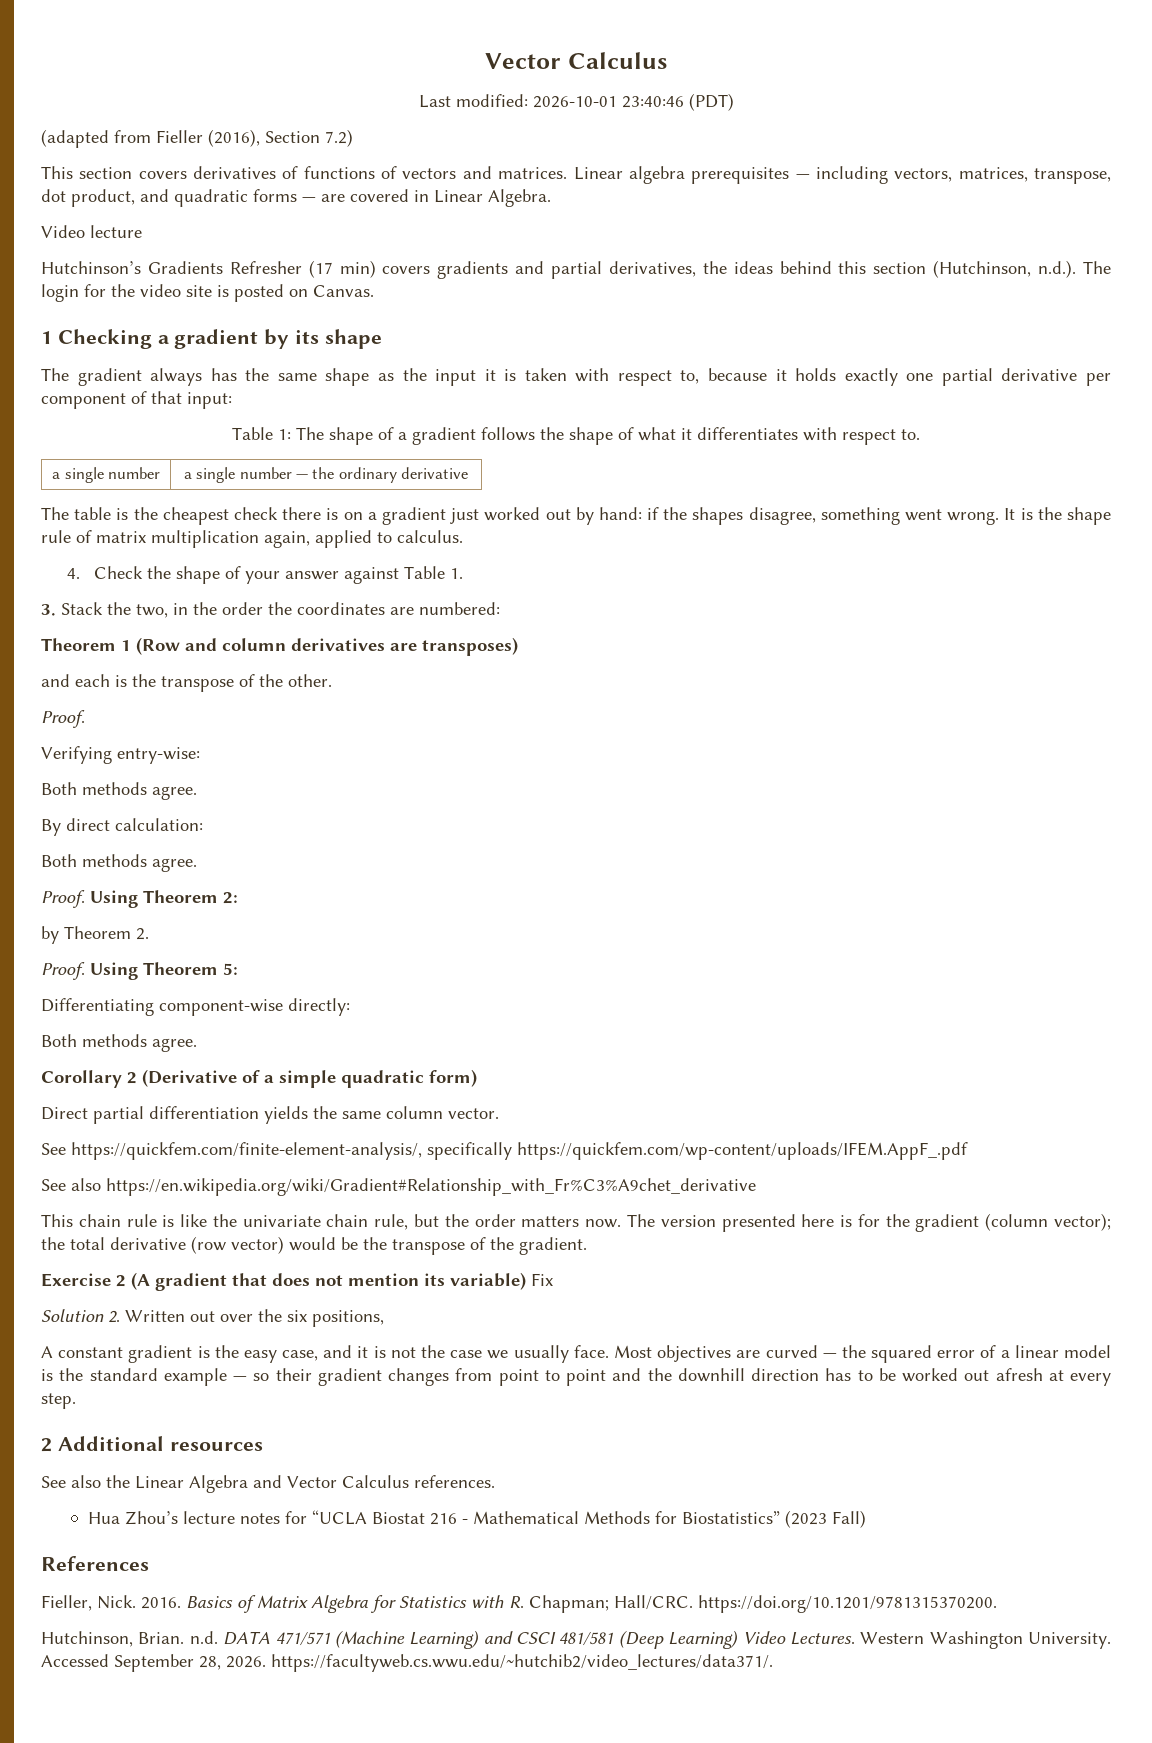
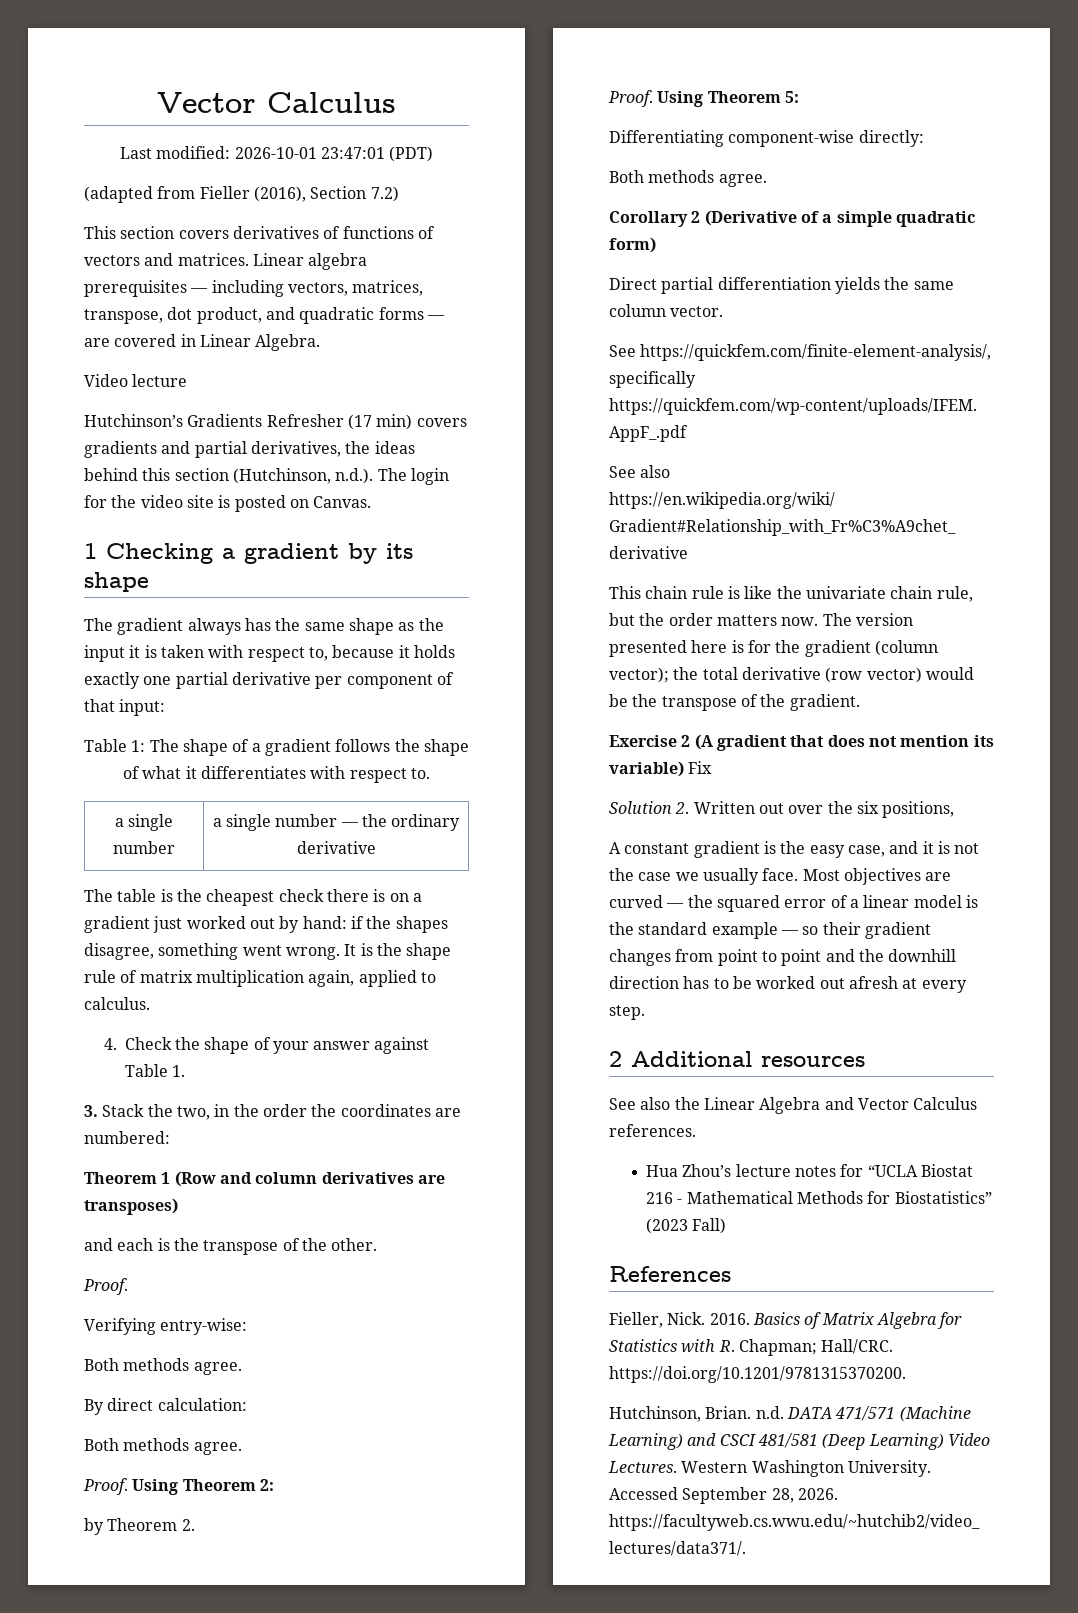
- Last modified: 2026-10-01 23:40:46 (PDT)
+ Last modified: 2026-10-01 23:47:01 (PDT)

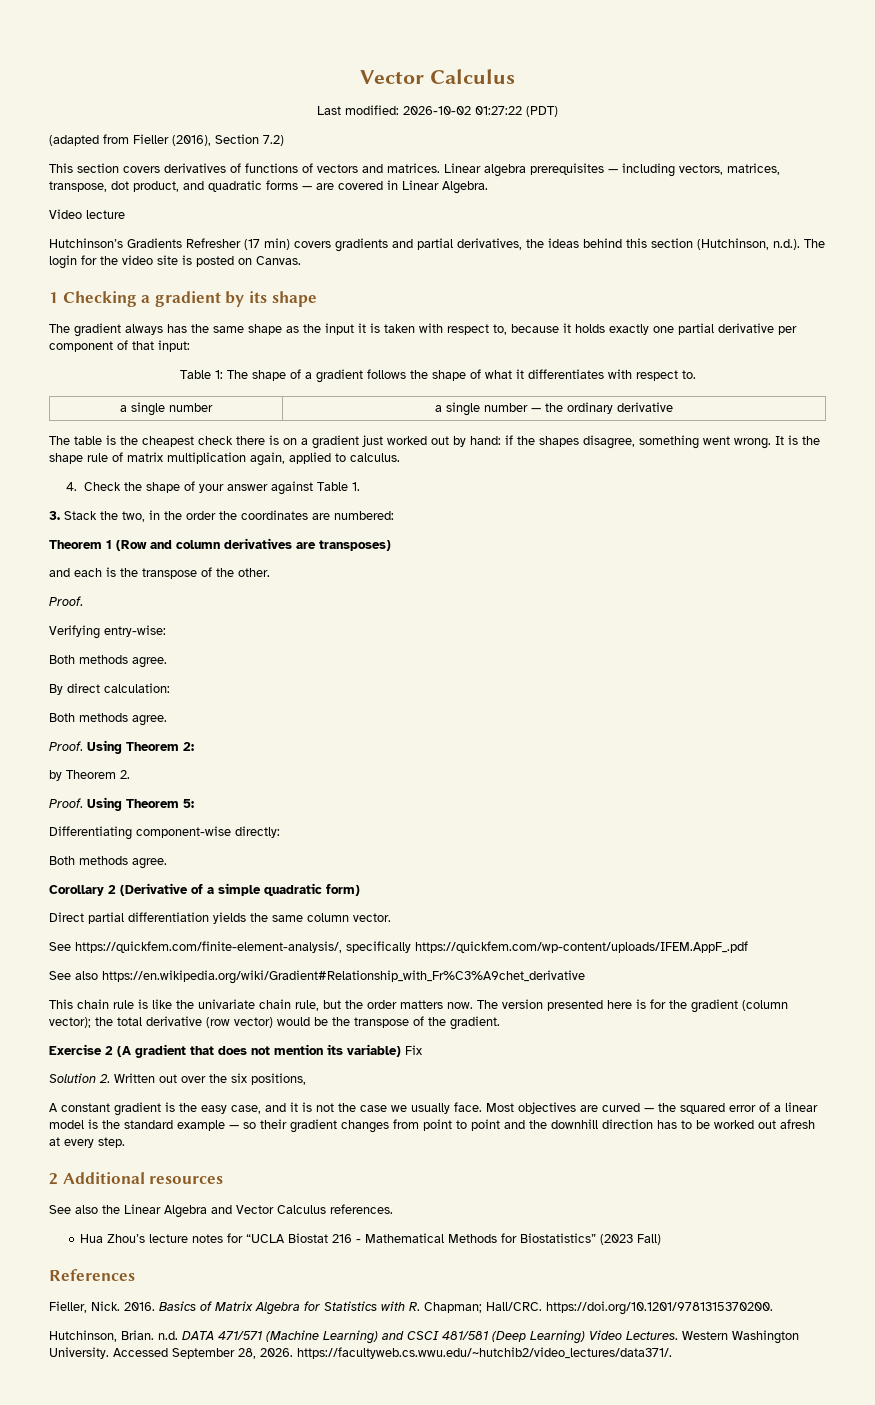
- Last modified: 2026-10-01 23:47:01 (PDT)
+ Last modified: 2026-10-02 01:27:22 (PDT)

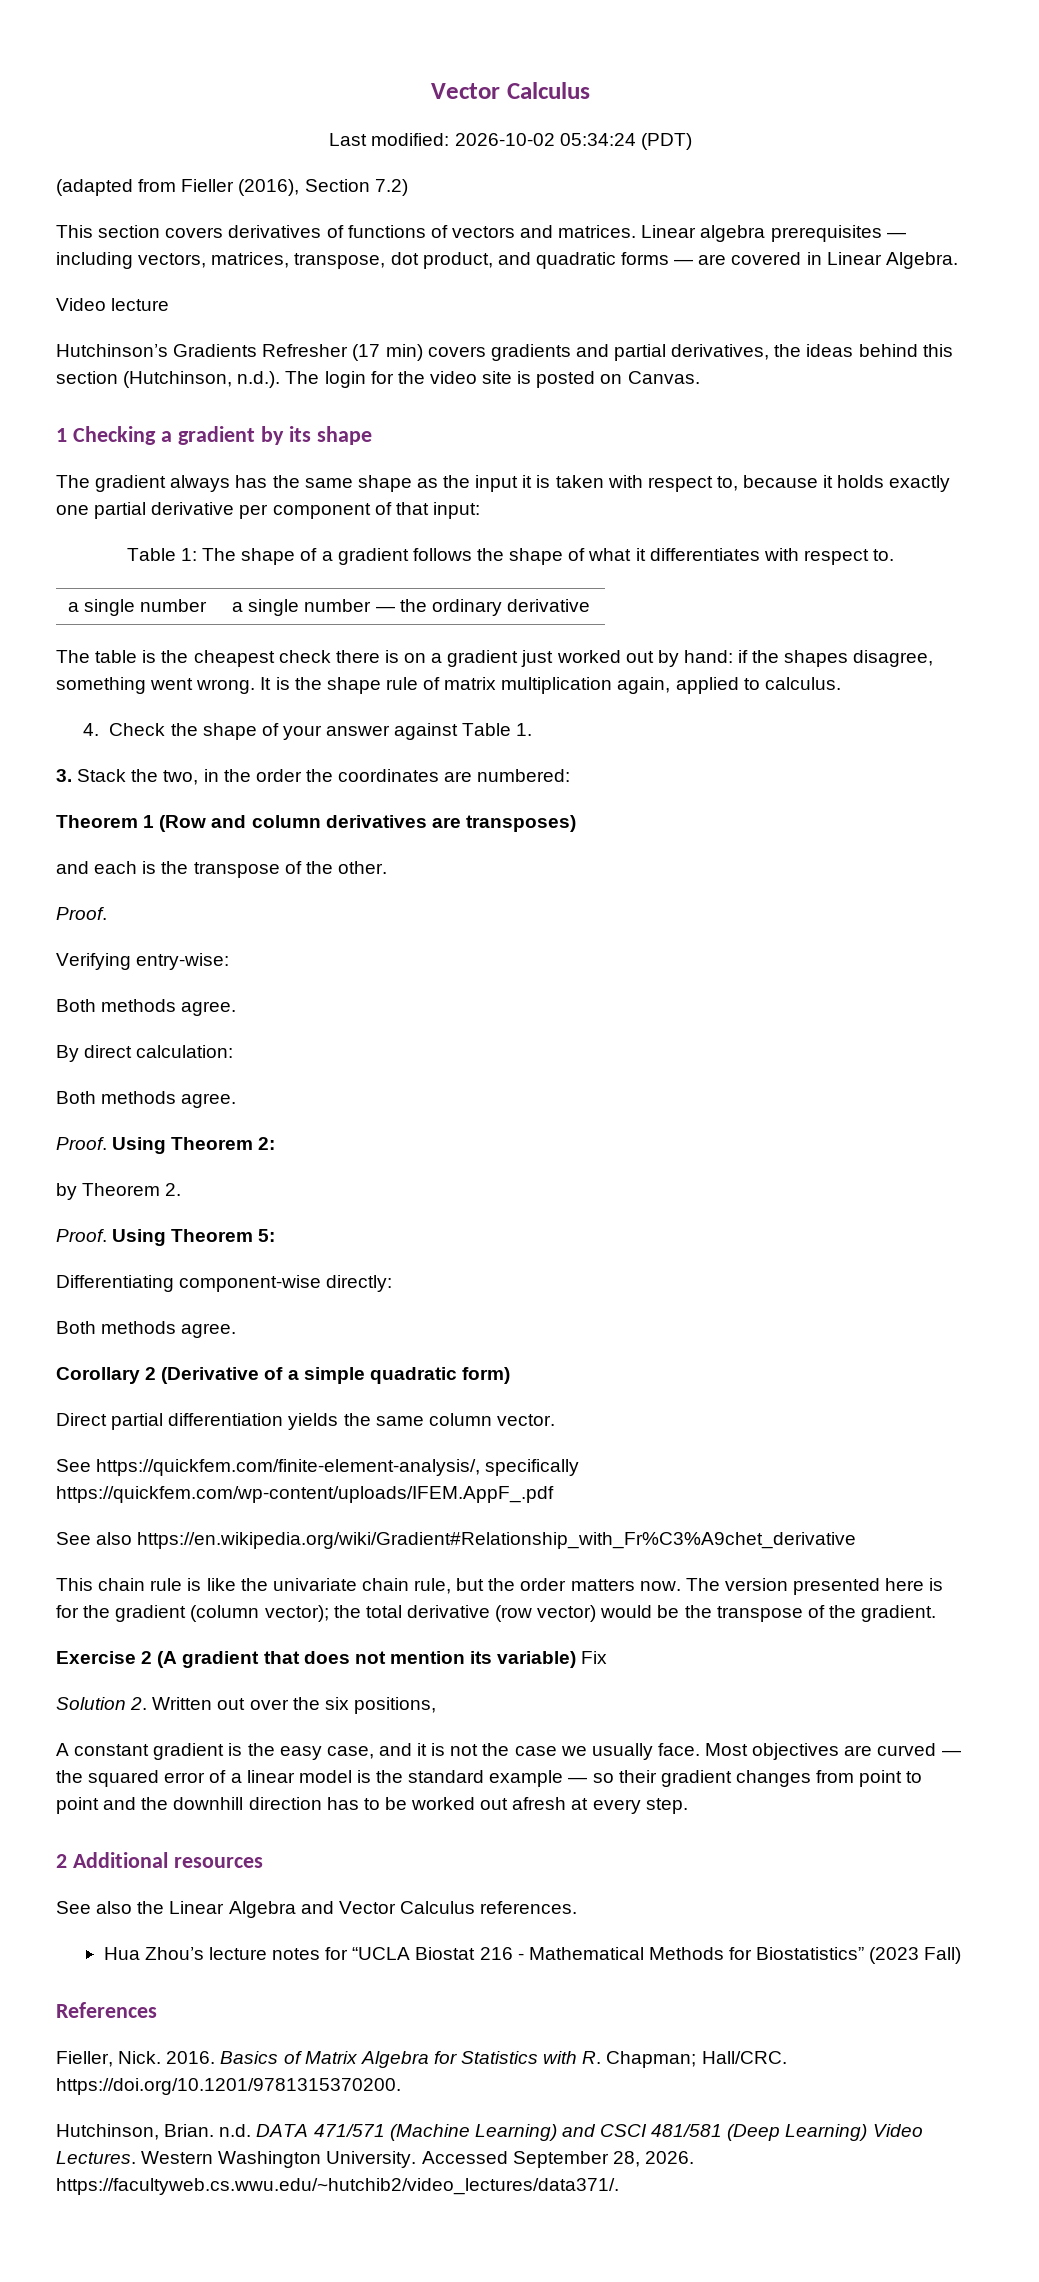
- Last modified: 2026-10-02 01:27:22 (PDT)
+ Last modified: 2026-10-02 05:34:24 (PDT)

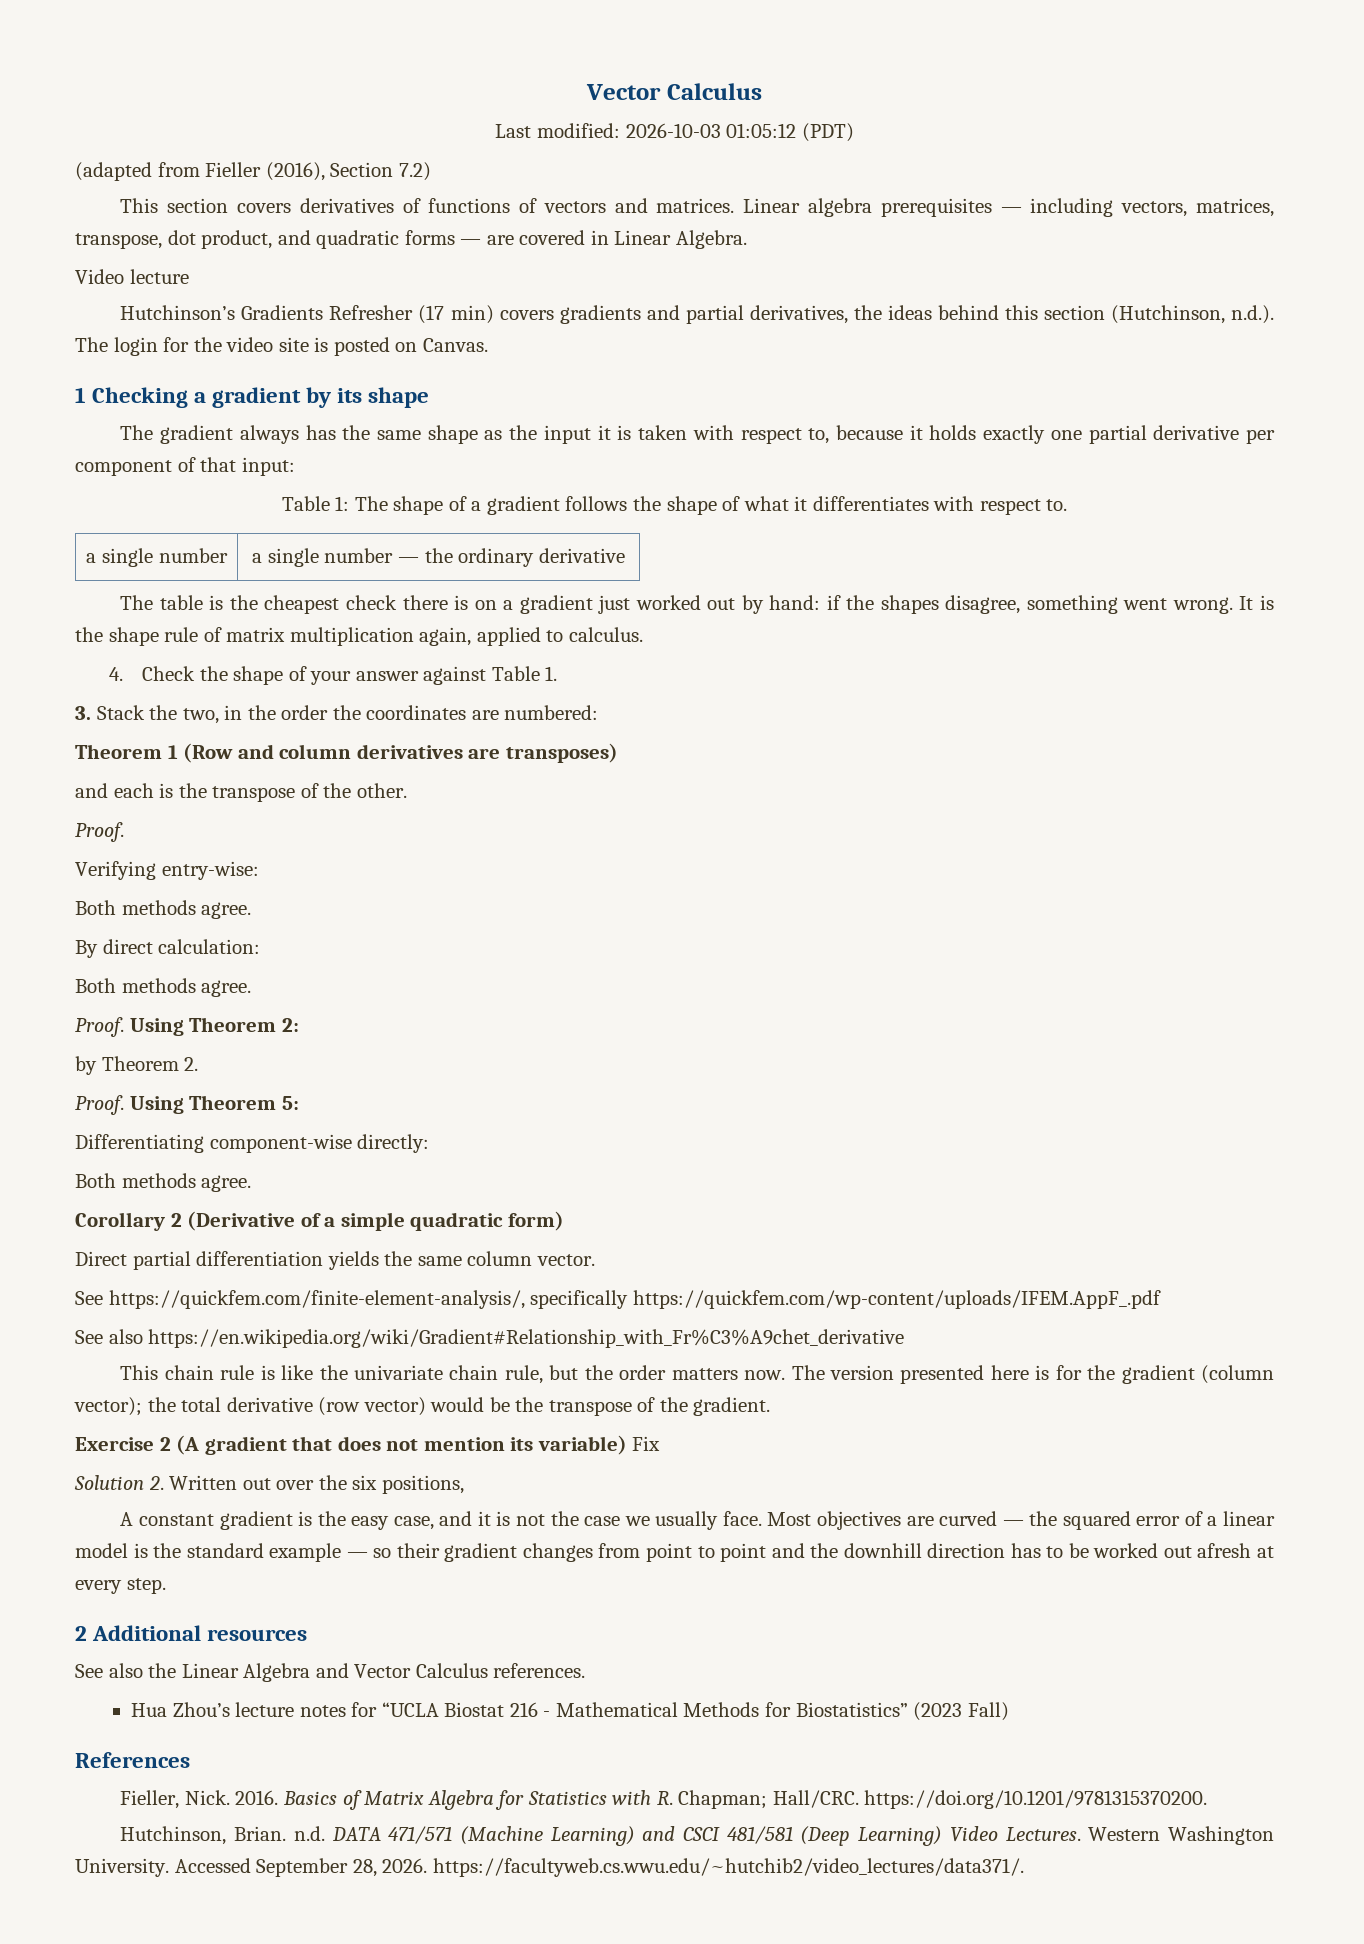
- Last modified: 2026-10-02 05:34:24 (PDT)
+ Last modified: 2026-10-03 01:05:12 (PDT)

